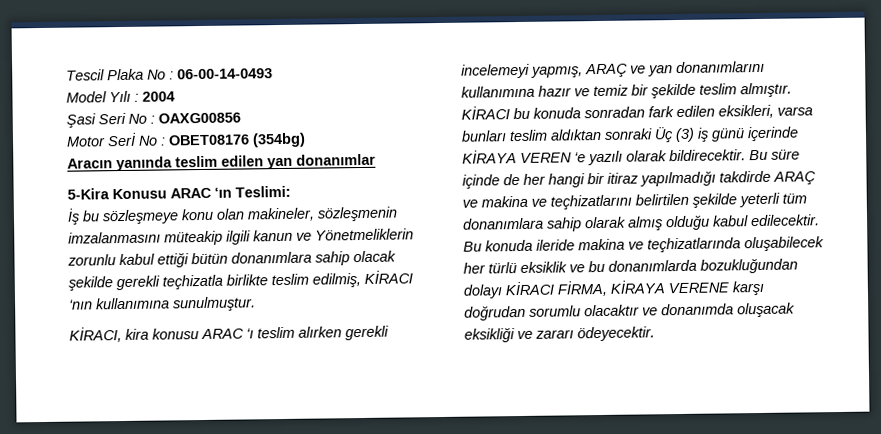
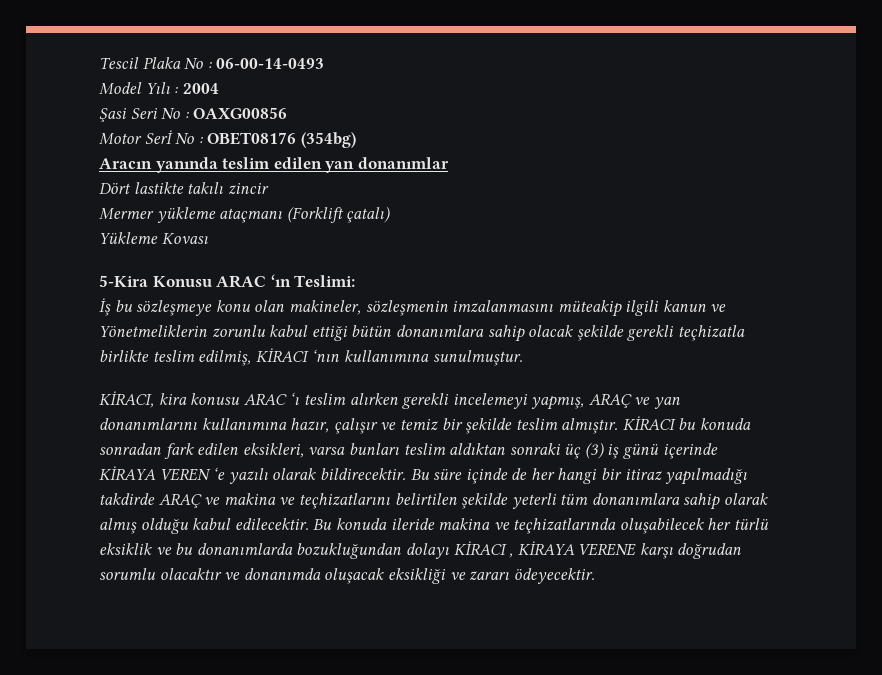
+ Dört lastikte takılı zincir
+ Mermer yükleme ataçmanı (Forklift çatalı)
+ Yükleme Kovası
- KİRACI, kira konusu ARAC ‘ı teslim alırken gerekli incelemeyi yapmış, ARAÇ ve yan donanımlarını kullanımına hazır ve temiz bir şekilde teslim almıştır.
+ KİRACI, kira konusu ARAC ‘ı teslim alırken gerekli incelemeyi yapmış, ARAÇ ve yan donanımlarını kullanımına hazır, çalışır ve temiz bir şekilde teslim almıştır.
- KİRACI bu konuda sonradan fark edilen eksikleri, varsa bunları teslim aldıktan sonraki Üç (3) iş günü içerinde KİRAYA VEREN ‘e yazılı olarak bildirecektir.
+ KİRACI bu konuda sonradan fark edilen eksikleri, varsa bunları teslim aldıktan sonraki üç (3) iş günü içerinde KİRAYA VEREN ‘e yazılı olarak bildirecektir.
- Bu konuda ileride makina ve teçhizatlarında oluşabilecek her türlü eksiklik ve bu donanımlarda bozukluğundan dolayı KİRACI FİRMA, KİRAYA VERENE karşı doğrudan sorumlu olacaktır ve donanımda oluşacak eksikliği ve zararı ödeyecektir.
+ Bu konuda ileride makina ve teçhizatlarında oluşabilecek her türlü eksiklik ve bu donanımlarda bozukluğundan dolayı KİRACI , KİRAYA VERENE karşı doğrudan sorumlu olacaktır ve donanımda oluşacak eksikliği ve zararı ödeyecektir.

